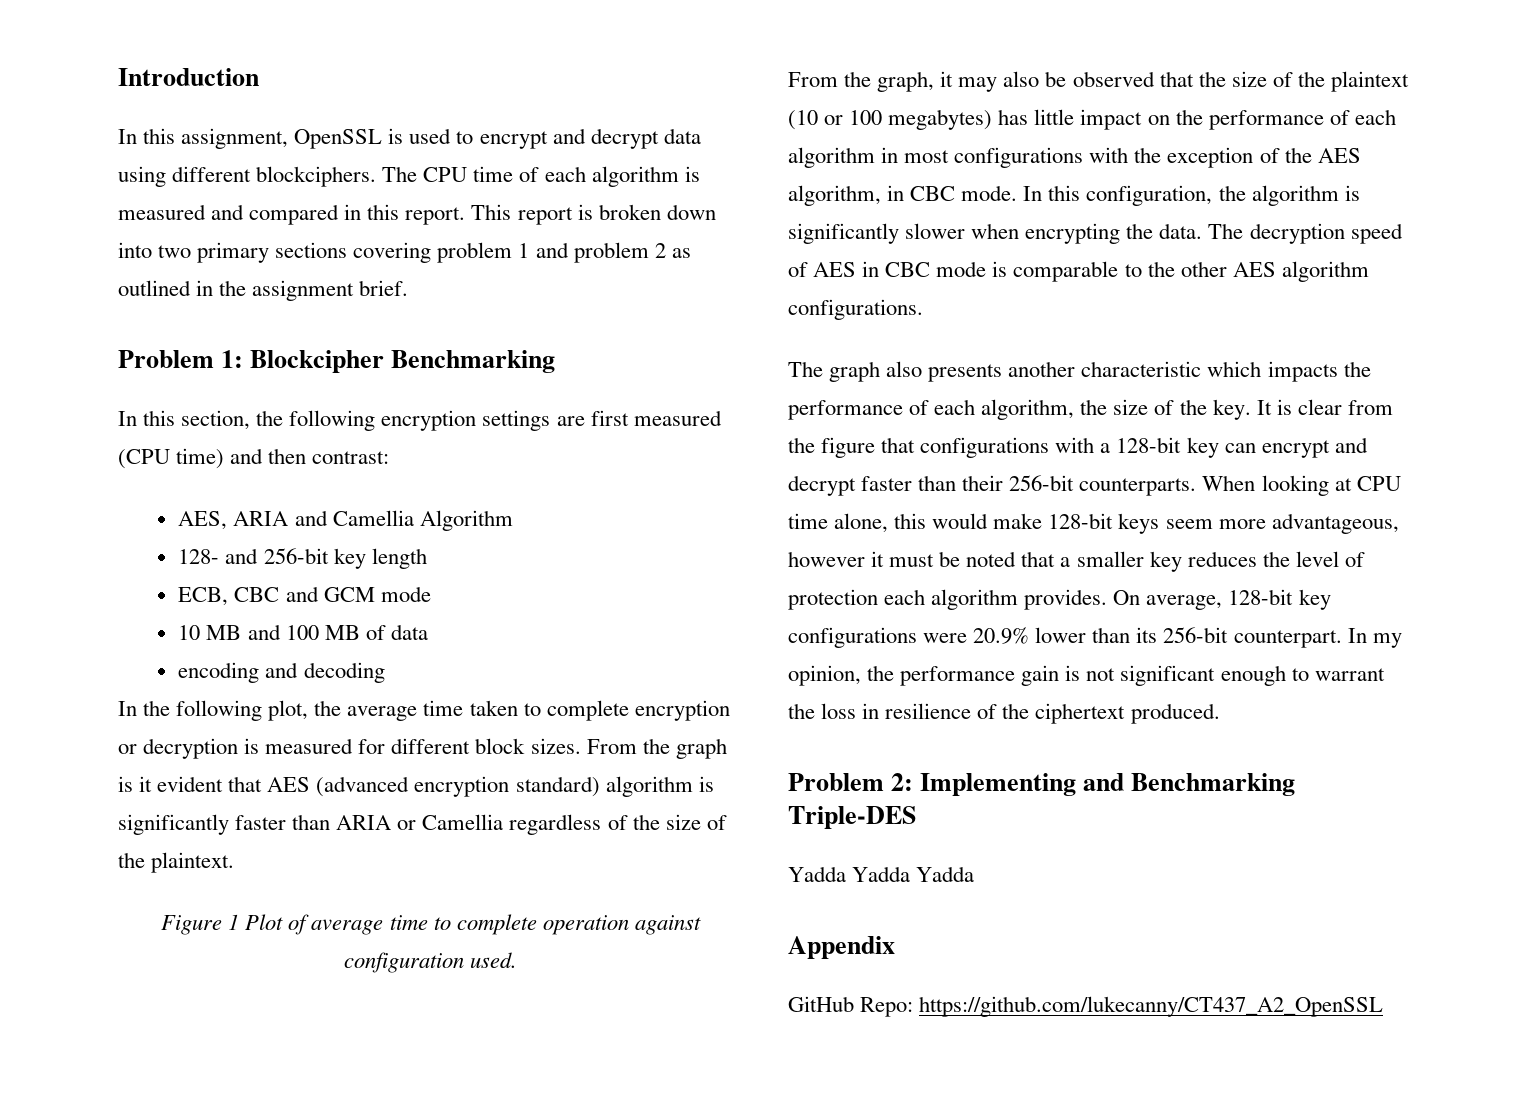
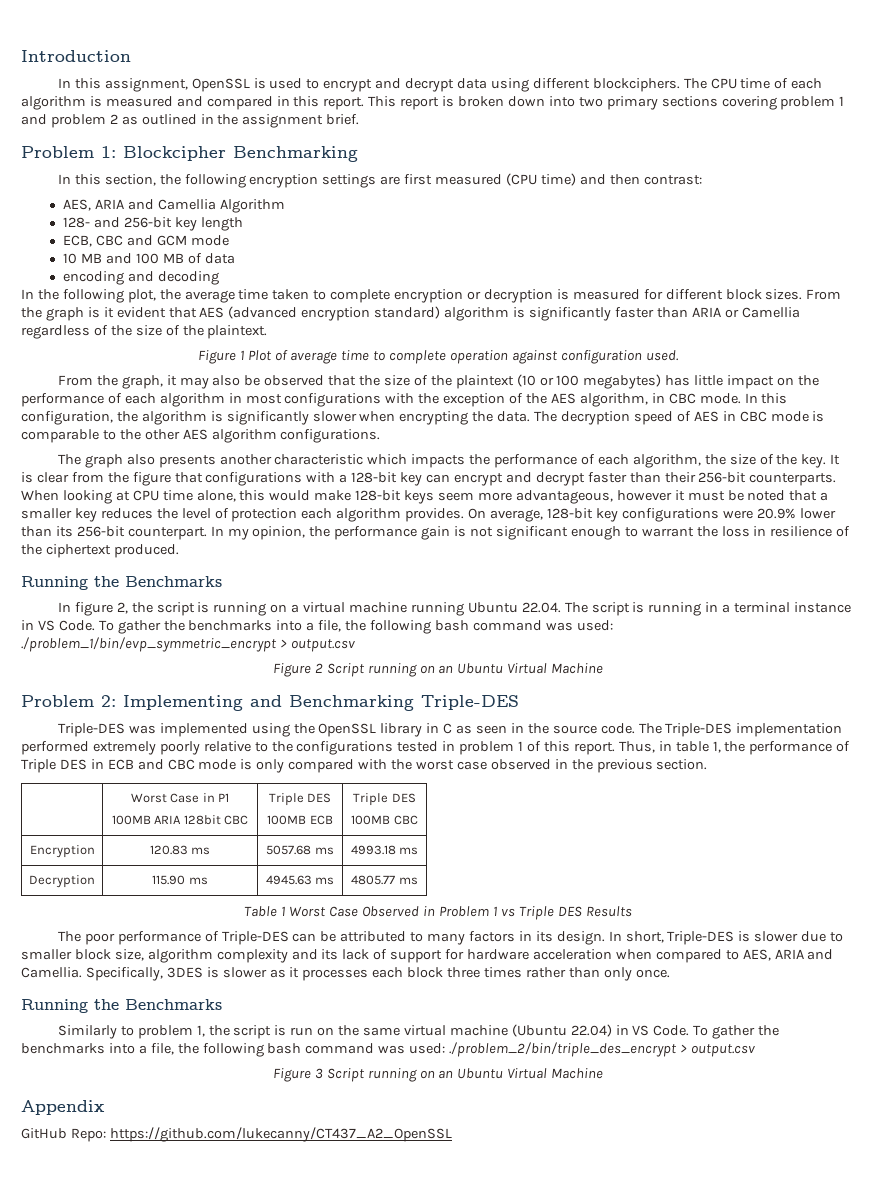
  In my opinion, the performance gain is not significant enough to warrant the loss in resilience of the ciphertext produced.
+ Running the Benchmarks
+ In figure 2, the script is running on a virtual machine running Ubuntu 22.04. The script is running in a terminal instance in VS Code. To gather the benchmarks into a file, the following bash command was used: ./problem_1/bin/evp_symmetric_encrypt > output.csv
+ Figure 2 Script running on an Ubuntu Virtual Machine
- Yadda Yadda Yadda
+ Triple-DES was implemented using the OpenSSL library in C as seen in the source code. The Triple-DES implementation performed extremely poorly relative to the configurations tested in problem 1 of this report. Thus, in table 1, the performance of Triple DES in ECB and CBC mode is only compared with the worst case observed in the previous section.
+ | Worst Case in P1
+ 100MB ARIA 128bit CBC | Triple DES
+ 100MB ECB | Triple DES
+ 100MB CBC
+ Encryption | 120.83 ms | 5057.68 ms | 4993.18 ms
+ Decryption | 115.90 ms | 4945.63 ms | 4805.77 ms
+ Table 1 Worst Case Observed in Problem 1 vs Triple DES Results
+ The poor performance of Triple-DES can be attributed to many factors in its design. In short, Triple-DES is slower due to smaller block size, algorithm complexity and its lack of support for hardware acceleration when compared to AES, ARIA and Camellia. Specifically, 3DES is slower as it processes each block three times rather than only once.
+ Running the Benchmarks
+ Similarly to problem 1, the script is run on the same virtual machine (Ubuntu 22.04) in VS Code. To gather the benchmarks into a file, the following bash command was used: ./problem_2/bin/triple_des_encrypt > output.csv
+ Figure 3 Script running on an Ubuntu Virtual Machine

